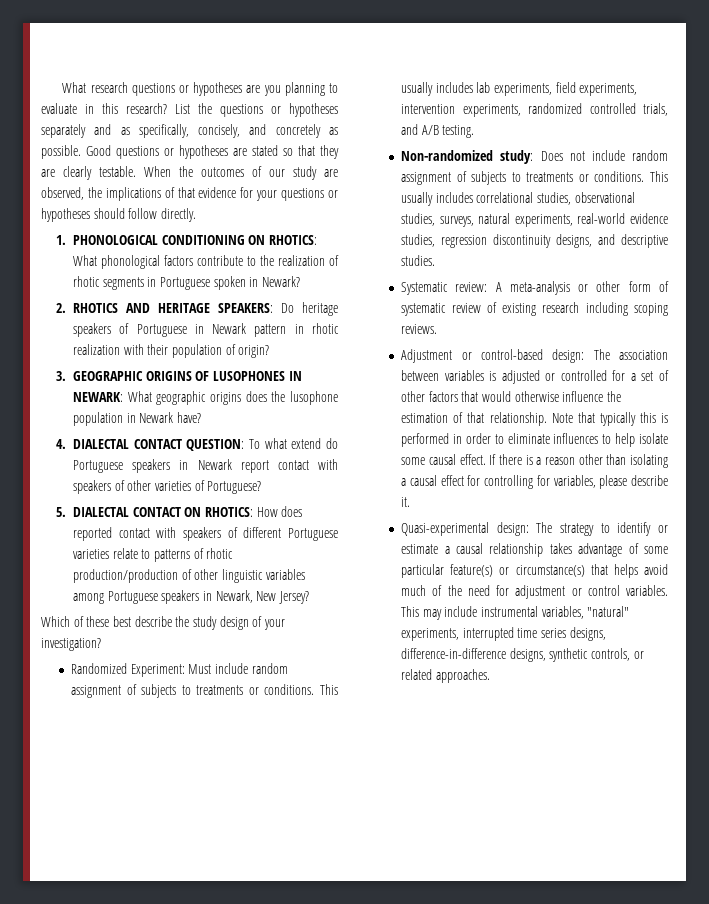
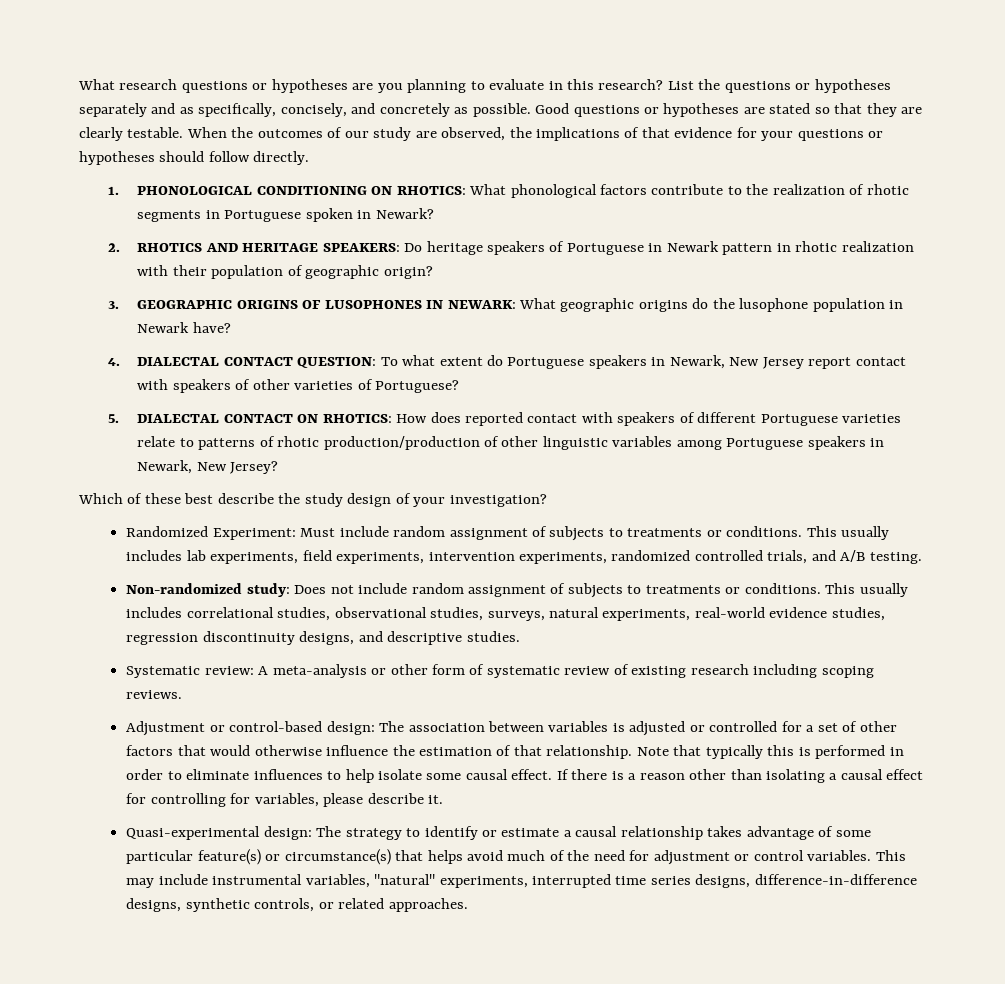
- 2. RHOTICS AND HERITAGE SPEAKERS: Do heritage speakers of Portuguese in Newark pattern in rhotic realization with their population of origin?
+ 2. RHOTICS AND HERITAGE SPEAKERS: Do heritage speakers of Portuguese in Newark pattern in rhotic realization with their population of geographic origin?
- 3. GEOGRAPHIC ORIGINS OF LUSOPHONES IN NEWARK: What geographic origins does the lusophone population in Newark have?
+ 3. GEOGRAPHIC ORIGINS OF LUSOPHONES IN NEWARK: What geographic origins do the lusophone population in Newark have?
- 4. DIALECTAL CONTACT QUESTION: To what extend do Portuguese speakers in Newark report contact with speakers of other varieties of Portuguese?
+ 4. DIALECTAL CONTACT QUESTION: To what extent do Portuguese speakers in Newark, New Jersey report contact with speakers of other varieties of Portuguese?

